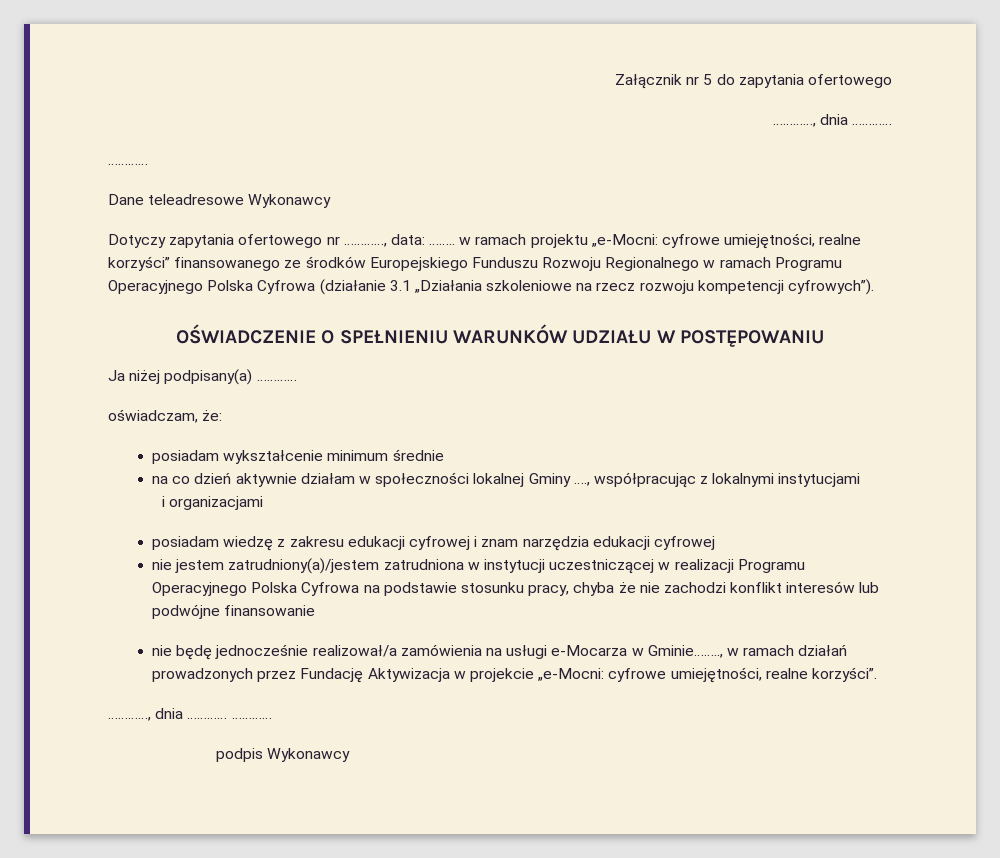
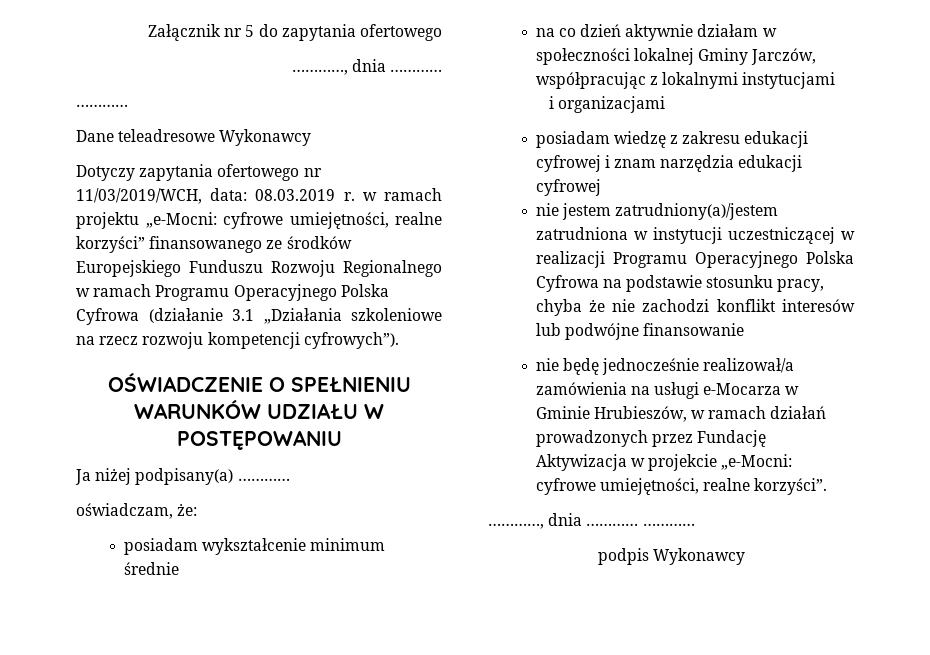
- Dotyczy zapytania ofertowego nr …………, data: …….. w ramach projektu „e-Mocni: cyfrowe umiejętności, realne korzyści” finansowanego ze środków Europejskiego Funduszu Rozwoju Regionalnego w ramach Programu Operacyjnego Polska Cyfrowa (działanie 3.1 „Działania szkoleniowe na rzecz rozwoju kompetencji cyfrowych”).
+ Dotyczy zapytania ofertowego nr 11/03/2019/WCH, data: 08.03.2019 r. w ramach projektu „e-Mocni: cyfrowe umiejętności, realne korzyści” finansowanego ze środków Europejskiego Funduszu Rozwoju Regionalnego w ramach Programu Operacyjnego Polska Cyfrowa (działanie 3.1 „Działania szkoleniowe na rzecz rozwoju kompetencji cyfrowych”).
- na co dzień aktywnie działam w społeczności lokalnej Gminy …., współpracując z lokalnymi instytucjami
+ na co dzień aktywnie działam w społeczności lokalnej Gminy Jarczów, współpracując z lokalnymi instytucjami
- nie będę jednocześnie realizował/a zamówienia na usługi e-Mocarza w Gminie…….., w ramach działań prowadzonych przez Fundację Aktywizacja w projekcie „e-Mocni: cyfrowe umiejętności, realne korzyści”.
+ nie będę jednocześnie realizował/a zamówienia na usługi e-Mocarza w Gminie Hrubieszów, w ramach działań prowadzonych przez Fundację Aktywizacja w projekcie „e-Mocni: cyfrowe umiejętności, realne korzyści”.

